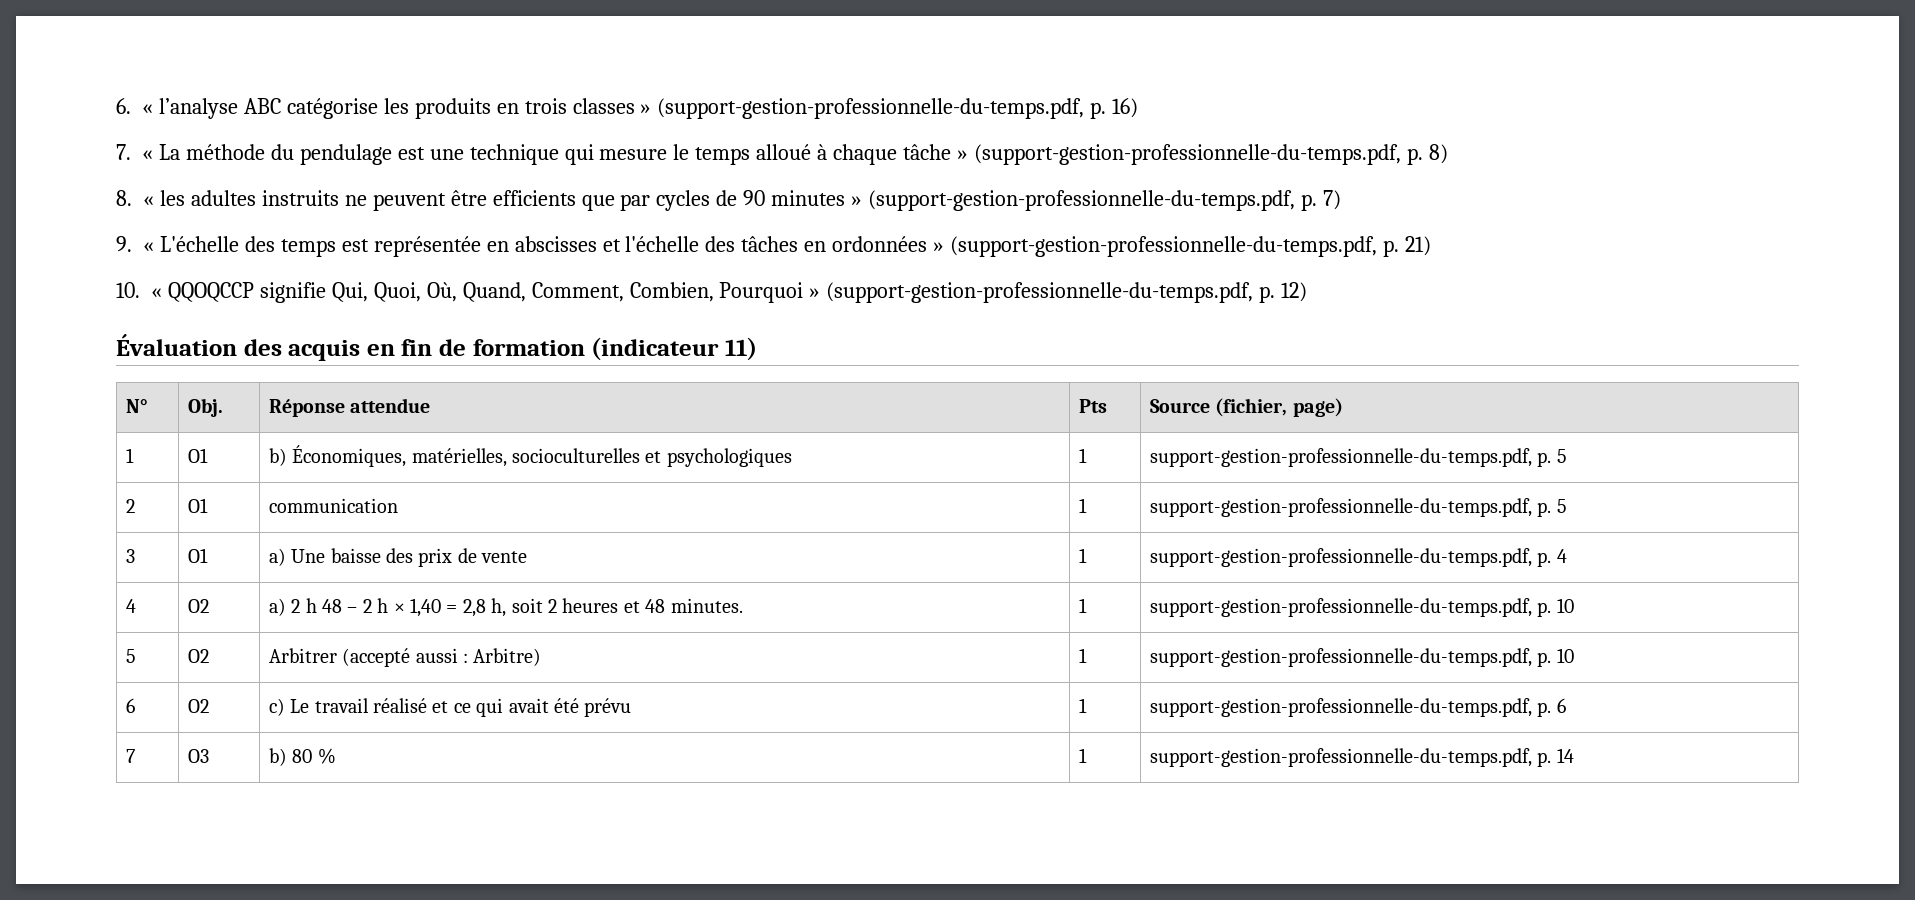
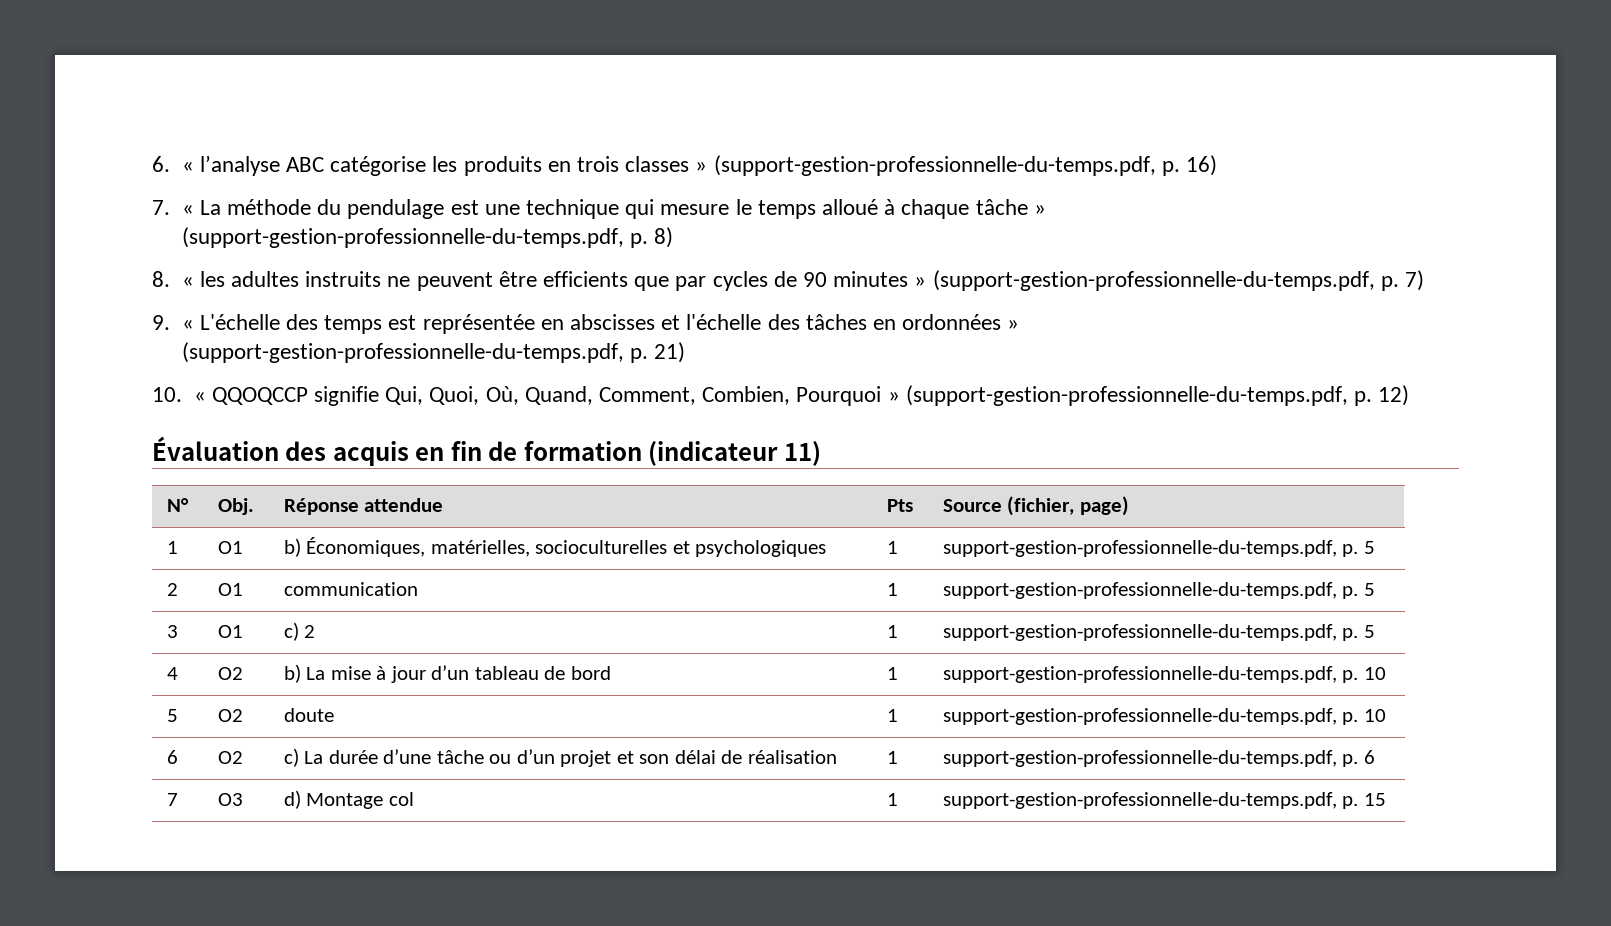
- 3 | O1 | a) Une baisse des prix de vente | 1 | support-gestion-professionnelle-du-temps.pdf, p. 4
+ 3 | O1 | c) 2 | 1 | support-gestion-professionnelle-du-temps.pdf, p. 5
- 4 | O2 | a) 2 h 48 – 2 h × 1,40 = 2,8 h, soit 2 heures et 48 minutes. | 1 | support-gestion-professionnelle-du-temps.pdf, p. 10
+ 4 | O2 | b) La mise à jour d’un tableau de bord | 1 | support-gestion-professionnelle-du-temps.pdf, p. 10
- 5 | O2 | Arbitrer (accepté aussi : Arbitre) | 1 | support-gestion-professionnelle-du-temps.pdf, p. 10
+ 5 | O2 | doute | 1 | support-gestion-professionnelle-du-temps.pdf, p. 10
- 6 | O2 | c) Le travail réalisé et ce qui avait été prévu | 1 | support-gestion-professionnelle-du-temps.pdf, p. 6
+ 6 | O2 | c) La durée d’une tâche ou d’un projet et son délai de réalisation | 1 | support-gestion-professionnelle-du-temps.pdf, p. 6
- 7 | O3 | b) 80 % | 1 | support-gestion-professionnelle-du-temps.pdf, p. 14
+ 7 | O3 | d) Montage col | 1 | support-gestion-professionnelle-du-temps.pdf, p. 15

